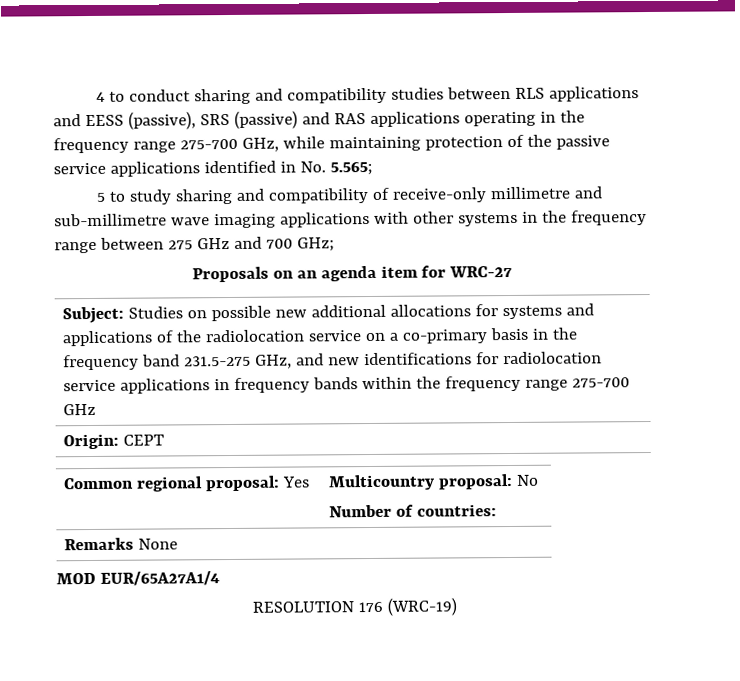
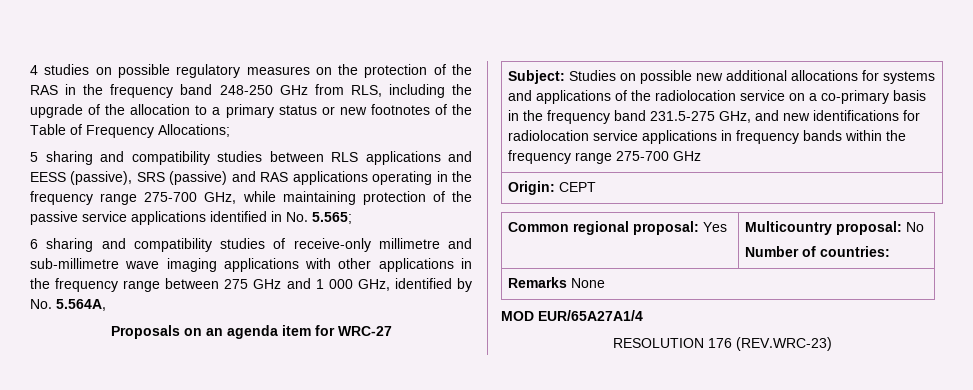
- 4 to conduct sharing and compatibility studies between RLS applications and EESS (passive), SRS (passive) and RAS applications operating in the frequency range 275-700 GHz, while maintaining protection of the passive service applications identified in No. 5.565;
+ 4 studies on possible regulatory measures on the protection of the RAS in the frequency band 248-250 GHz from RLS, including the upgrade of the allocation to a primary status or new footnotes of the Table of Frequency Allocations;
+ 5 sharing and compatibility studies between RLS applications and EESS (passive), SRS (passive) and RAS applications operating in the frequency range 275-700 GHz, while maintaining protection of the passive service applications identified in No. 5.565;
- 5 to study sharing and compatibility of receive-only millimetre and sub-millimetre wave imaging applications with other systems in the frequency range between 275 GHz and 700 GHz;
+ 6 sharing and compatibility studies of receive-only millimetre and sub-millimetre wave imaging applications with other applications in the frequency range between 275 GHz and 1 000 GHz, identified by No. 5.564A,
- RESOLUTION 176 (WRC-19)
+ RESOLUTION 176 (REV.WRC-23)

